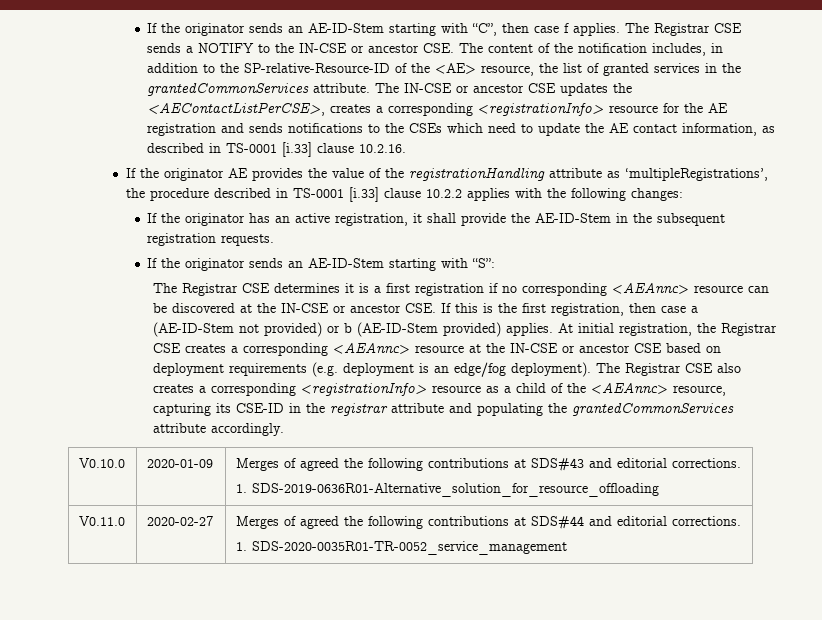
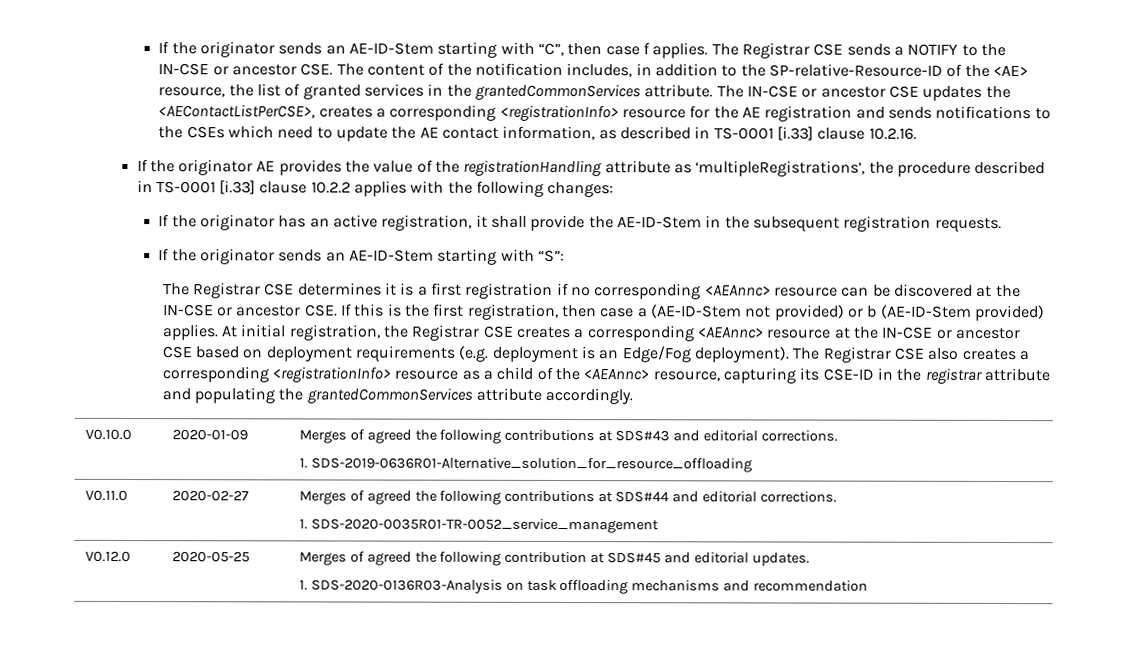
- At initial registration, the Registrar CSE creates a corresponding <AEAnnc> resource at the IN-CSE or ancestor CSE based on deployment requirements (e.g. deployment is an edge/fog deployment).
+ At initial registration, the Registrar CSE creates a corresponding <AEAnnc> resource at the IN-CSE or ancestor CSE based on deployment requirements (e.g. deployment is an Edge/Fog deployment).
+ V0.12.0 | 2020-05-25 | Merges of agreed the following contribution at SDS#45 and editorial updates.
+ 1. SDS-2020-0136R03-Analysis on task offloading mechanisms and recommendation

